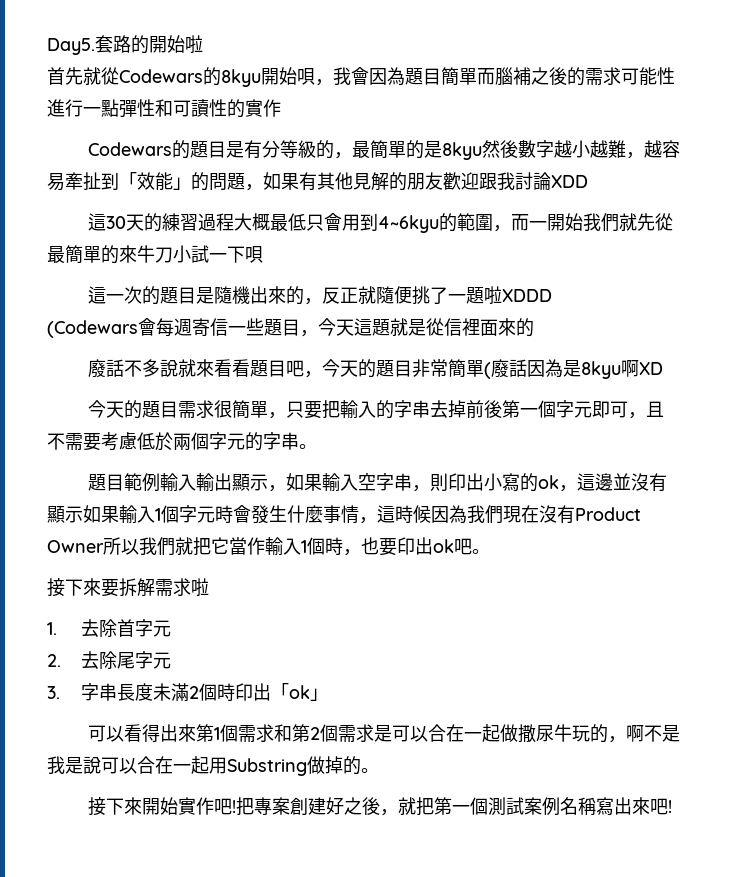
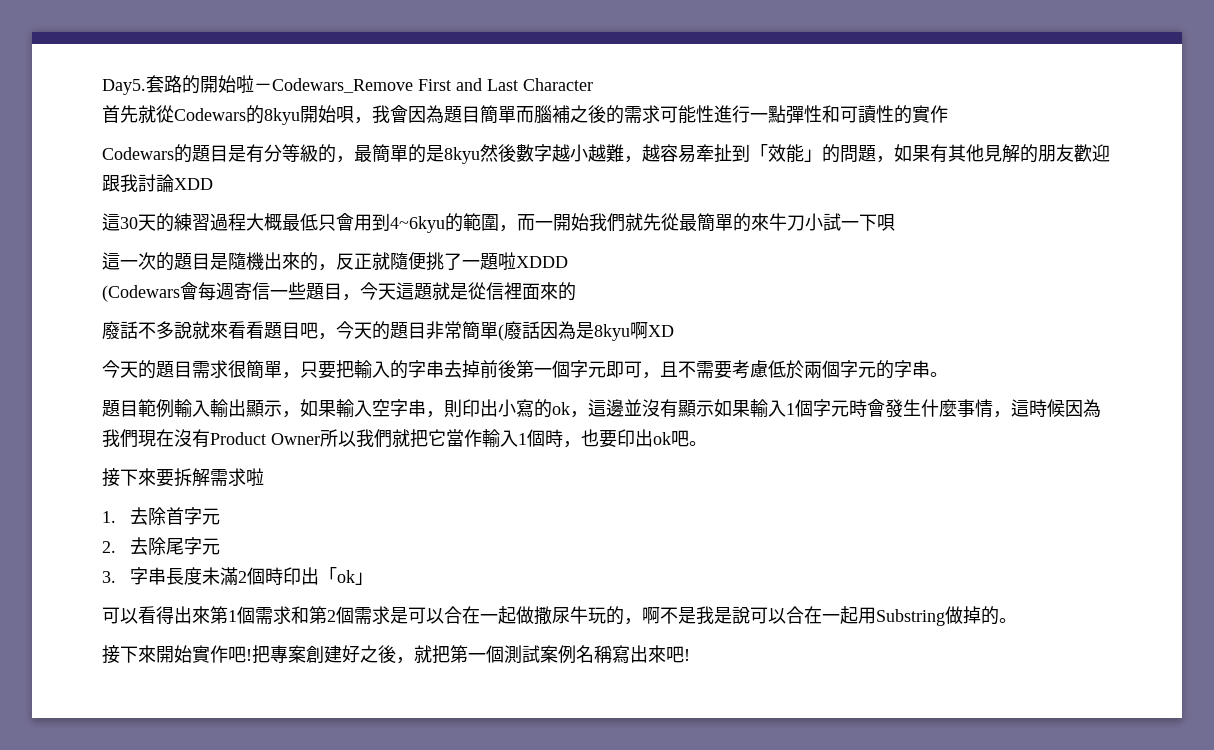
- 套路的開始啦
+ 套路的開始啦－Codewars_Remove First and Last Character

